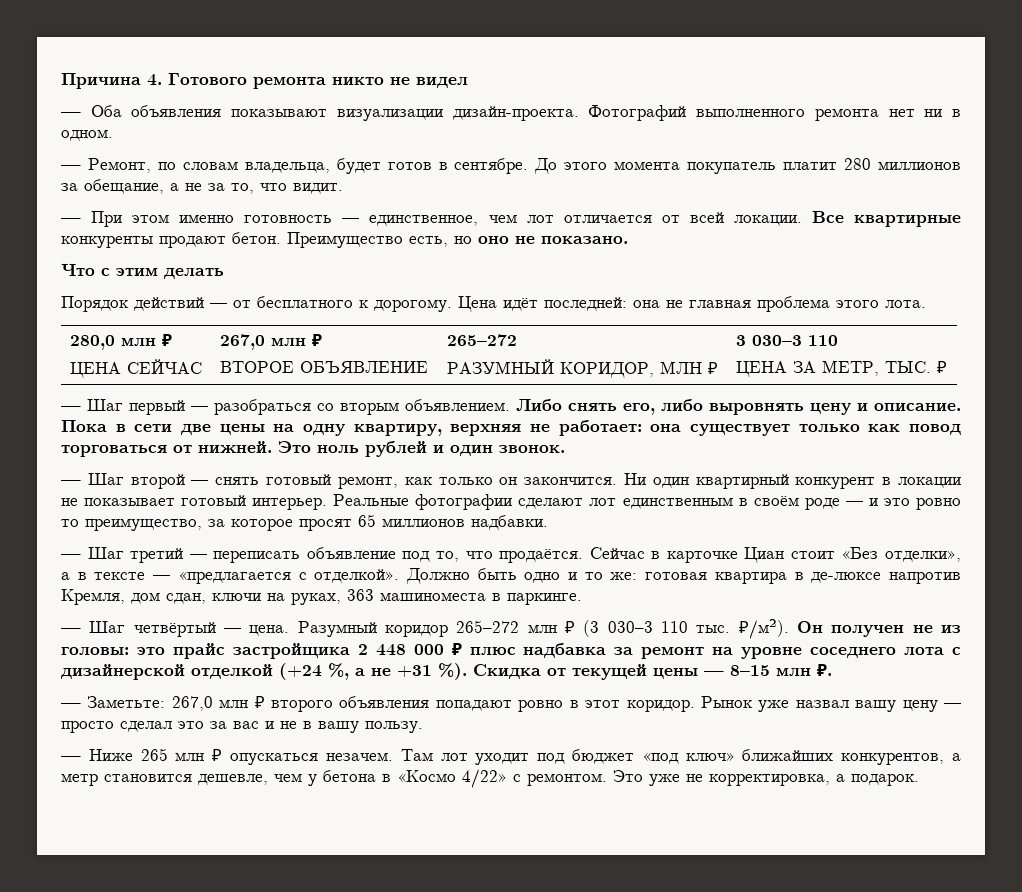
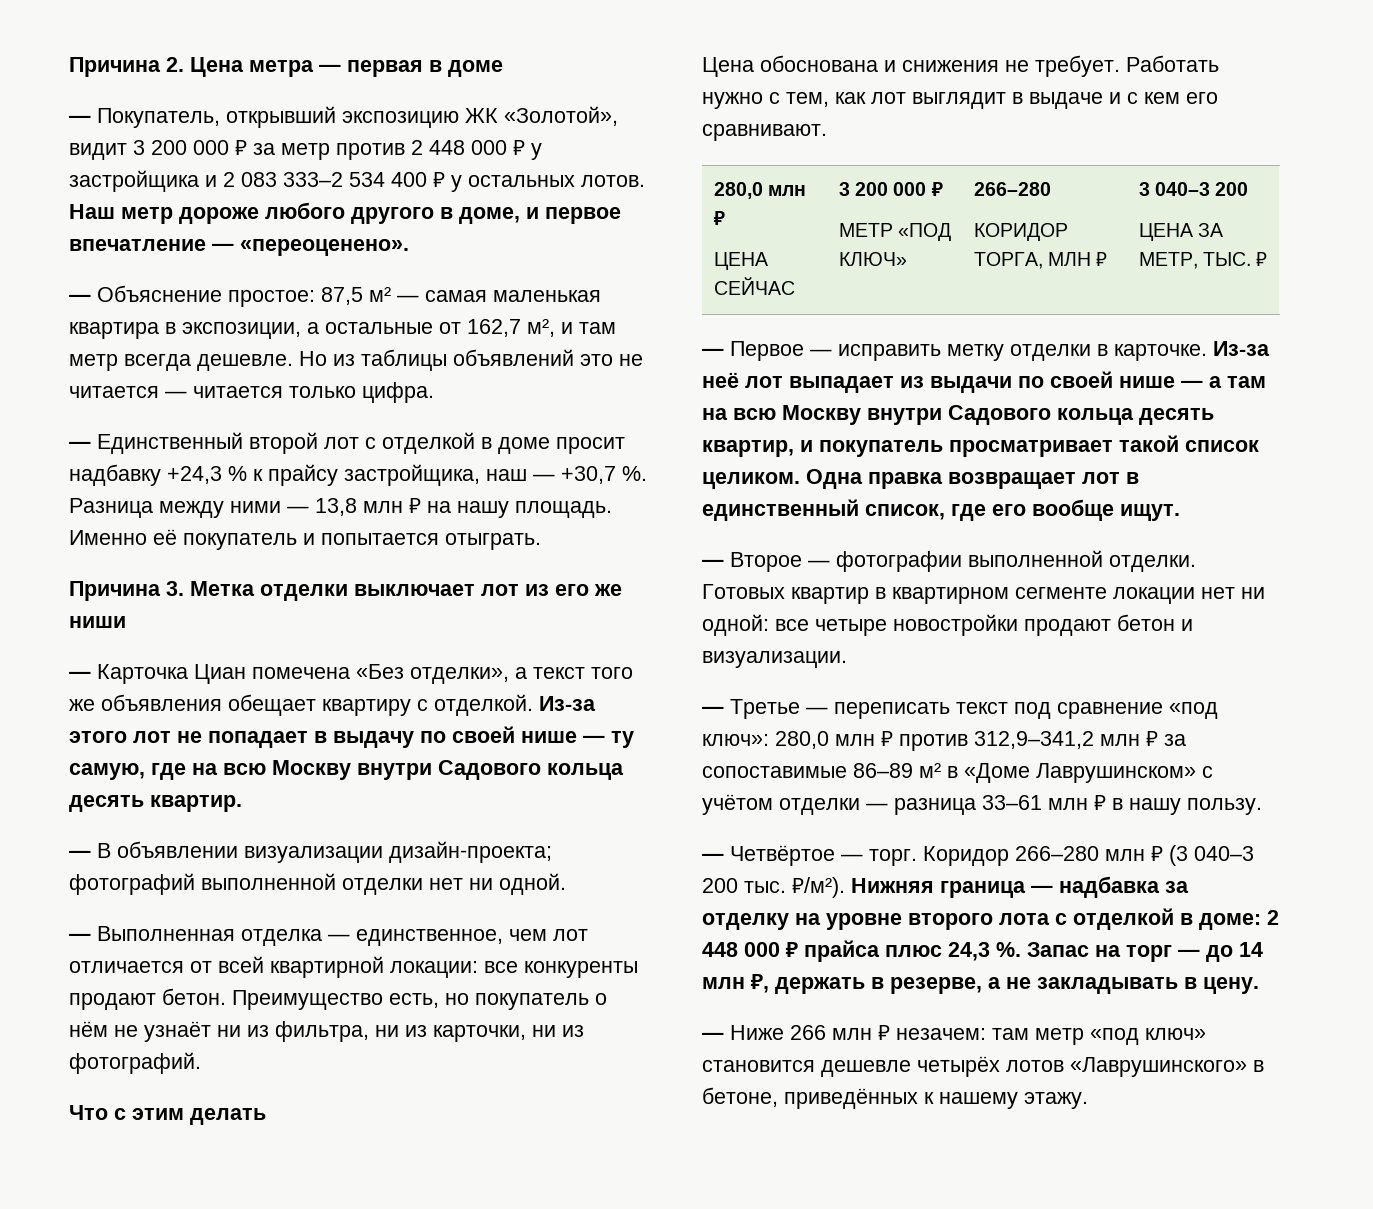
- Причина 4. Готового ремонта никто не видел
- — Оба объявления показывают визуализации дизайн-проекта. Фотографий выполненного ремонта нет ни в одном.
- — Ремонт, по словам владельца, будет готов в сентябре. До этого момента покупатель платит 280 миллионов за обещание, а не за то, что видит.
- — При этом именно готовность — единственное, чем лот отличается от всей локации. Все квартирные конкуренты продают бетон.
+ Причина 2. Цена метра — первая в доме
+ — Покупатель, открывший экспозицию ЖК «Золотой», видит 3 200 000 ₽ за метр против 2 448 000 ₽ у застройщика и 2 083 333–2 534 400 ₽ у остальных лотов. Наш метр дороже любого другого в доме, и первое впечатление — «переоценено».
+ — Объяснение простое: 87,5 м² — самая маленькая квартира в экспозиции, а остальные от 162,7 м², и там метр всегда дешевле. Но из таблицы объявлений это не читается — читается только цифра.
+ — Единственный второй лот с отделкой в доме просит надбавку +24,3 % к прайсу застройщика, наш — +30,7 %. Разница между ними — 13,8 млн ₽ на нашу площадь. Именно её покупатель и попытается отыграть.
+ Причина 3. Метка отделки выключает лот из его же ниши
+ — Карточка Циан помечена «Без отделки», а текст того же объявления обещает квартиру с отделкой. Из-за этого лот не попадает в выдачу по своей нише — ту самую, где на всю Москву внутри Садового кольца десять квартир.
+ — В объявлении визуализации дизайн-проекта; фотографий выполненной отделки нет ни одной.
+ — Выполненная отделка — единственное, чем лот отличается от всей квартирной локации: все конкуренты продают бетон.
- Преимущество есть, но оно не показано.
+ Преимущество есть, но покупатель о нём не узнаёт ни из фильтра, ни из карточки, ни из фотографий.
  Что с этим делать
- Порядок действий — от бесплатного к дорогому. Цена идёт последней: она не главная проблема этого лота.
+ Цена обоснована и снижения не требует. Работать нужно с тем, как лот выглядит в выдаче и с кем его сравнивают.
  280,0 млн ₽
- ЦЕНА СЕЙЧАС | 267,0 млн ₽
- ВТОРОЕ ОБЪЯВЛЕНИЕ | 265–272
- РАЗУМНЫЙ КОРИДОР, МЛН ₽ | 3 030–3 110
+ ЦЕНА СЕЙЧАС | 3 200 000 ₽
+ МЕТР «ПОД КЛЮЧ» | 266–280
+ КОРИДОР ТОРГА, МЛН ₽ | 3 040–3 200
- — Шаг первый — разобраться со вторым объявлением. Либо снять его, либо выровнять цену и описание. Пока в сети две цены на одну квартиру, верхняя не работает: она существует только как повод торговаться от нижней. Это ноль рублей и один звонок.
- — Шаг второй — снять готовый ремонт, как только он закончится. Ни один квартирный конкурент в локации не показывает готовый интерьер. Реальные фотографии сделают лот единственным в своём роде — и это ровно то преимущество, за которое просят 65 миллионов надбавки.
- — Шаг третий — переписать объявление под то, что продаётся. Сейчас в карточке Циан стоит «Без отделки», а в тексте — «предлагается с отделкой». Должно быть одно и то же: готовая квартира в де-люксе напротив Кремля, дом сдан, ключи на руках, 363 машиноместа в паркинге.
- — Шаг четвёртый — цена. Разумный коридор 265–272 млн ₽ (3 030–3 110 тыс. ₽/м²). Он получен не из головы: это прайс застройщика 2 448 000 ₽ плюс надбавка за ремонт на уровне соседнего лота с дизайнерской отделкой (+24 %, а не +31 %). Скидка от текущей цены — 8–15 млн ₽.
- — Заметьте: 267,0 млн ₽ второго объявления попадают ровно в этот коридор. Рынок уже назвал вашу цену — просто сделал это за вас и не в вашу пользу.
+ — Первое — исправить метку отделки в карточке. Из-за неё лот выпадает из выдачи по своей нише — а там на всю Москву внутри Садового кольца десять квартир, и покупатель просматривает такой список целиком. Одна правка возвращает лот в единственный список, где его вообще ищут.
+ — Второе — фотографии выполненной отделки. Готовых квартир в квартирном сегменте локации нет ни одной: все четыре новостройки продают бетон и визуализации.
+ — Третье — переписать текст под сравнение «под ключ»: 280,0 млн ₽ против 312,9–341,2 млн ₽ за сопоставимые 86–89 м² в «Доме Лаврушинском» с учётом отделки — разница 33–61 млн ₽ в нашу пользу.
+ — Четвёртое — торг. Коридор 266–280 млн ₽ (3 040–3 200 тыс. ₽/м²). Нижняя граница — надбавка за отделку на уровне второго лота с отделкой в доме: 2 448 000 ₽ прайса плюс 24,3 %. Запас на торг — до 14 млн ₽, держать в резерве, а не закладывать в цену.
- — Ниже 265 млн ₽ опускаться незачем. Там лот уходит под бюджет «под ключ» ближайших конкурентов, а метр становится дешевле, чем у бетона в «Космо 4/22» с ремонтом. Это уже не корректировка, а подарок.
+ — Ниже 266 млн ₽ незачем: там метр «под ключ» становится дешевле четырёх лотов «Лаврушинского» в бетоне, приведённых к нашему этажу.

